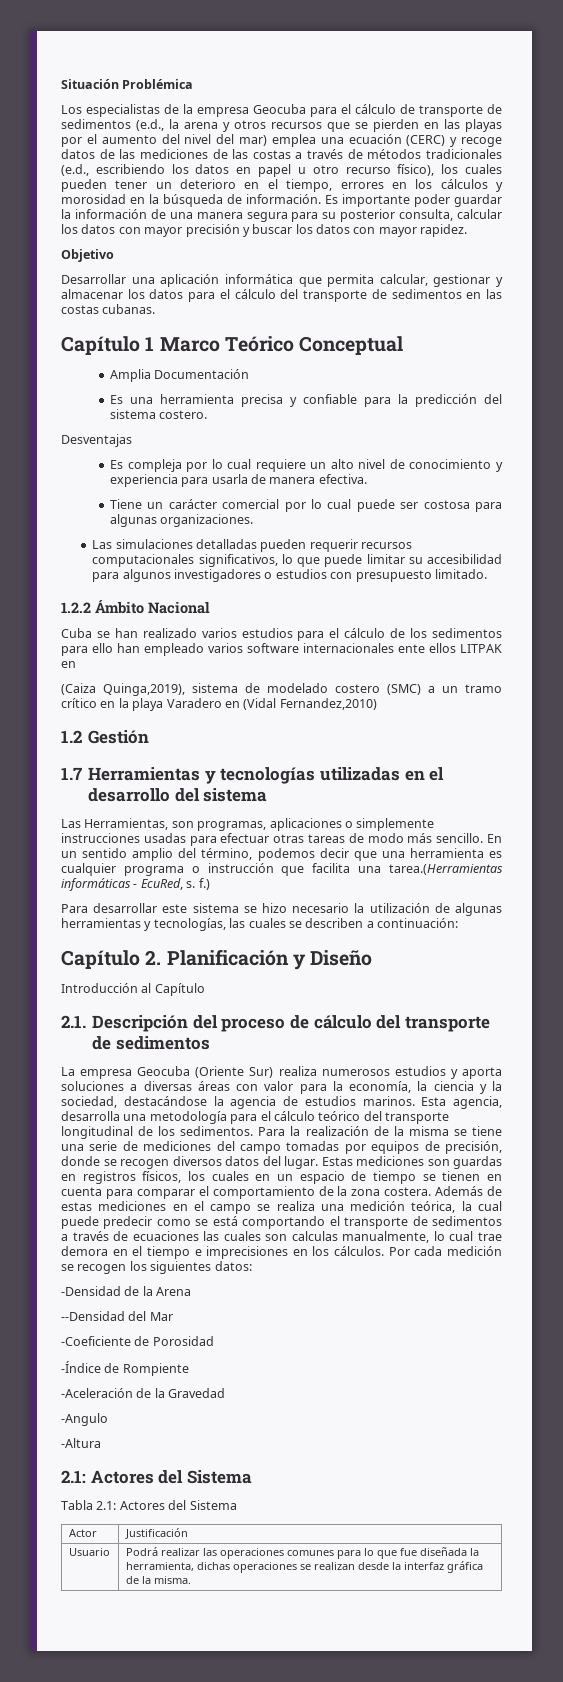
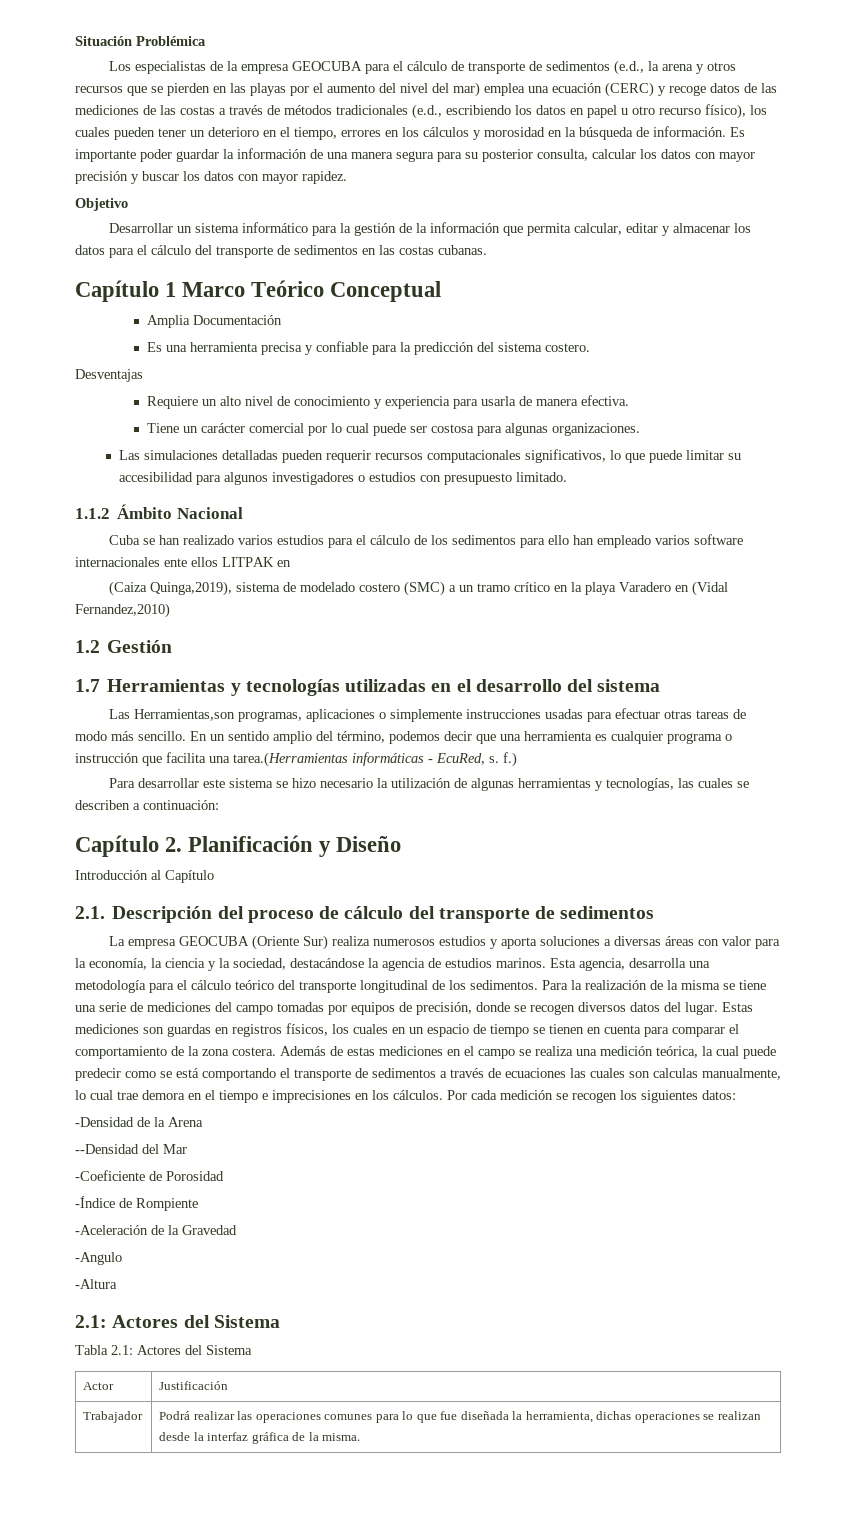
- Los especialistas de la empresa Geocuba para el cálculo de transporte de sedimentos (e.d., la arena y otros recursos que se pierden en las playas por el aumento del nivel del mar) emplea una ecuación (CERC) y recoge datos de las mediciones de las costas a través de métodos tradicionales (e.d., escribiendo los datos en papel u otro recurso físico), los cuales pueden tener un deterioro en el tiempo, errores en los cálculos y morosidad en la búsqueda de información.
+ Los especialistas de la empresa GEOCUBA para el cálculo de transporte de sedimentos (e.d., la arena y otros recursos que se pierden en las playas por el aumento del nivel del mar) emplea una ecuación (CERC) y recoge datos de las mediciones de las costas a través de métodos tradicionales (e.d., escribiendo los datos en papel u otro recurso físico), los cuales pueden tener un deterioro en el tiempo, errores en los cálculos y morosidad en la búsqueda de información.
- Desarrollar una aplicación informática que permita calcular, gestionar y almacenar los datos para el cálculo del transporte de sedimentos en las costas cubanas.
+ Desarrollar un sistema informático para la gestión de la información que permita calcular, editar y almacenar los datos para el cálculo del transporte de sedimentos en las costas cubanas.
- Es compleja por lo cual requiere un alto nivel de conocimiento y experiencia para usarla de manera efectiva.
+ Requiere un alto nivel de conocimiento y experiencia para usarla de manera efectiva.
- 1.2.2 Ámbito Nacional
+ 1.1.2 Ámbito Nacional
- Las Herramientas, son programas, aplicaciones o simplemente instrucciones usadas para efectuar otras tareas de modo más sencillo.
+ Las Herramientas,son programas, aplicaciones o simplemente instrucciones usadas para efectuar otras tareas de modo más sencillo.
- La empresa Geocuba (Oriente Sur) realiza numerosos estudios y aporta soluciones a diversas áreas con valor para la economía, la ciencia y la sociedad, destacándose la agencia de estudios marinos.
+ La empresa GEOCUBA (Oriente Sur) realiza numerosos estudios y aporta soluciones a diversas áreas con valor para la economía, la ciencia y la sociedad, destacándose la agencia de estudios marinos.
- Usuario | Podrá realizar las operaciones comunes para lo que fue diseñada la herramienta, dichas operaciones se realizan desde la interfaz gráfica de la misma.
+ Trabajador | Podrá realizar las operaciones comunes para lo que fue diseñada la herramienta, dichas operaciones se realizan desde la interfaz gráfica de la misma.

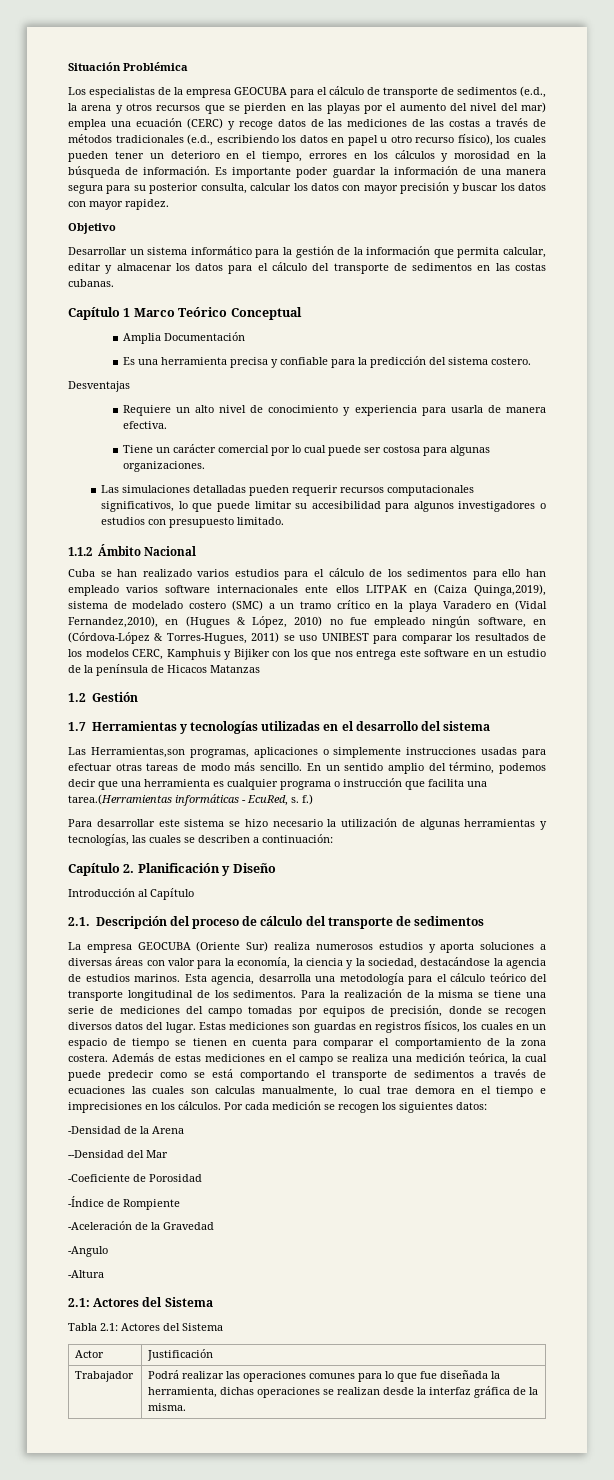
- Cuba se han realizado varios estudios para el cálculo de los sedimentos para ello han empleado varios software internacionales ente ellos LITPAK en
- (Caiza Quinga,2019), sistema de modelado costero (SMC) a un tramo crítico en la playa Varadero en (Vidal Fernandez,2010)
+ Cuba se han realizado varios estudios para el cálculo de los sedimentos para ello han empleado varios software internacionales ente ellos LITPAK en (Caiza Quinga,2019), sistema de modelado costero (SMC) a un tramo crítico en la playa Varadero en (Vidal Fernandez,2010), en (Hugues & López, 2010) no fue empleado ningún software, en (Córdova-López & Torres-Hugues, 2011) se uso UNIBEST para comparar los resultados de los modelos CERC, Kamphuis y Bijiker con los que nos entrega este software en un estudio de la península de Hicacos Matanzas

